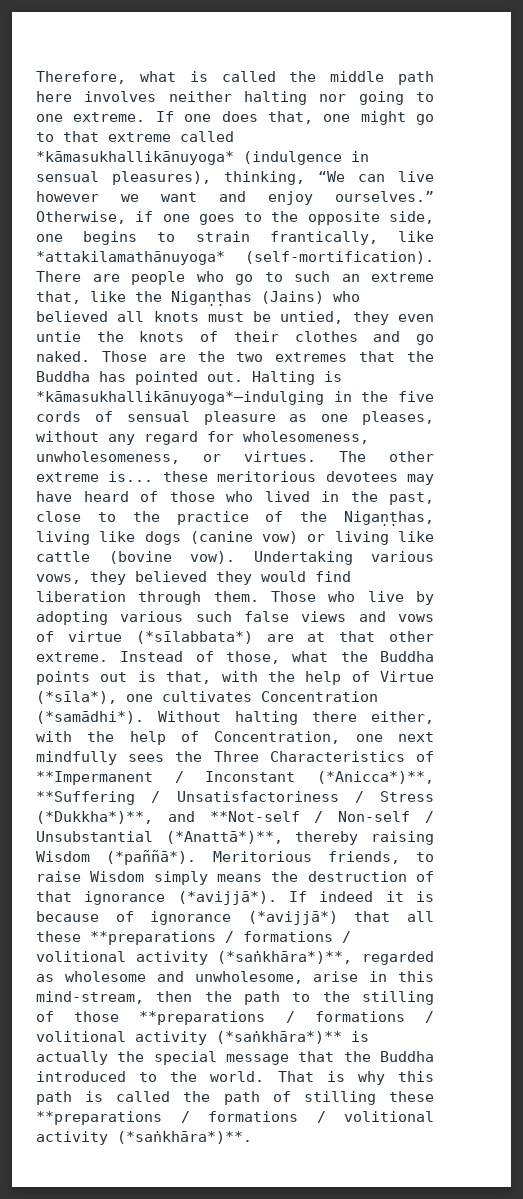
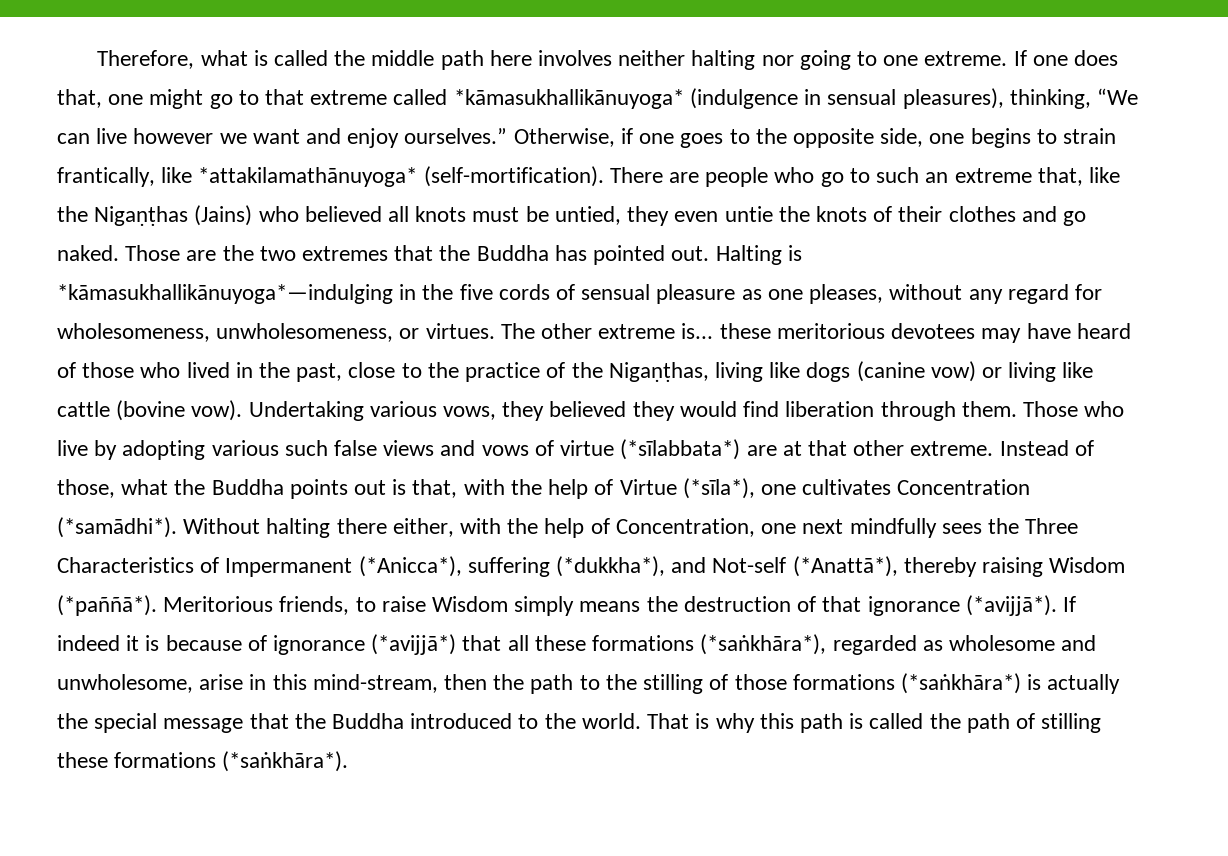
- Without halting there either, with the help of Concentration, one next mindfully sees the Three Characteristics of **Impermanent / Inconstant (*Anicca*)**, **Suffering / Unsatisfactoriness / Stress (*Dukkha*)**, and **Not-self / Non-self / Unsubstantial (*Anattā*)**, thereby raising Wisdom (*paññā*).
+ Without halting there either, with the help of Concentration, one next mindfully sees the Three Characteristics of Impermanent (*Anicca*), suffering (*dukkha*), and Not-self (*Anattā*), thereby raising Wisdom (*paññā*).
- If indeed it is because of ignorance (*avijjā*) that all these **preparations / formations / volitional activity (*saṅkhāra*)**, regarded as wholesome and unwholesome, arise in this mind-stream, then the path to the stilling of those **preparations / formations / volitional activity (*saṅkhāra*)** is actually the special message that the Buddha introduced to the world.
+ If indeed it is because of ignorance (*avijjā*) that all these formations (*saṅkhāra*), regarded as wholesome and unwholesome, arise in this mind-stream, then the path to the stilling of those formations (*saṅkhāra*) is actually the special message that the Buddha introduced to the world.
- That is why this path is called the path of stilling these **preparations / formations / volitional activity (*saṅkhāra*)**.
+ That is why this path is called the path of stilling these formations (*saṅkhāra*).

